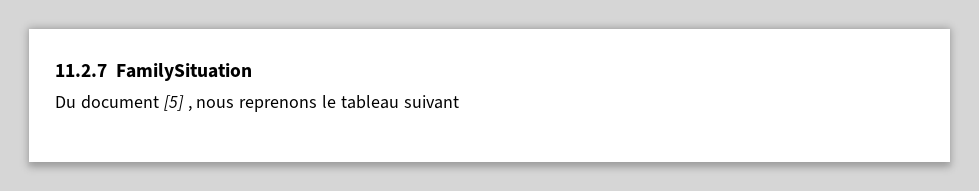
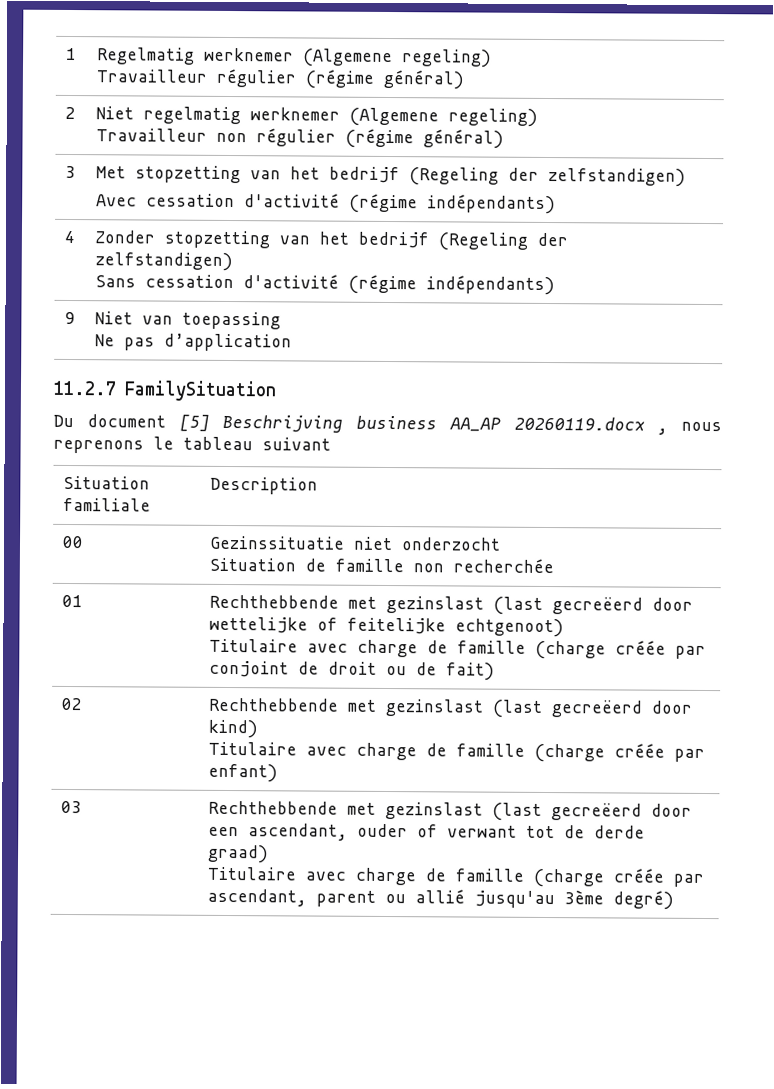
+ 1 | Regelmatig werknemer (Algemene regeling)
+ Travailleur régulier (régime général)
+ 2 | Niet regelmatig werknemer (Algemene regeling)
+ Travailleur non régulier (régime général)
+ 3 | Met stopzetting van het bedrijf (Regeling der zelfstandigen)
+ Avec cessation d'activité (régime indépendants)
+ 4 | Zonder stopzetting van het bedrijf (Regeling der zelfstandigen)
+ Sans cessation d'activité (régime indépendants)
+ 9 | Niet van toepassing
+ Ne pas d’application
- Du document [5] , nous reprenons le tableau suivant
+ Du document [5] Beschrijving business AA_AP 20260119.docx , nous reprenons le tableau suivant
+ Situation familiale | Description
+ 00 | Gezinssituatie niet onderzocht
+ Situation de famille non recherchée
+ 01 | Rechthebbende met gezinslast (last gecreëerd door wettelijke of feitelijke echtgenoot)
+ Titulaire avec charge de famille (charge créée par conjoint de droit ou de fait)
+ 02 | Rechthebbende met gezinslast (last gecreëerd door kind)
+ Titulaire avec charge de famille (charge créée par enfant)
+ 03 | Rechthebbende met gezinslast (last gecreëerd door een ascendant, ouder of verwant tot de derde graad)
+ Titulaire avec charge de famille (charge créée par ascendant, parent ou allié jusqu'au 3ème degré)

